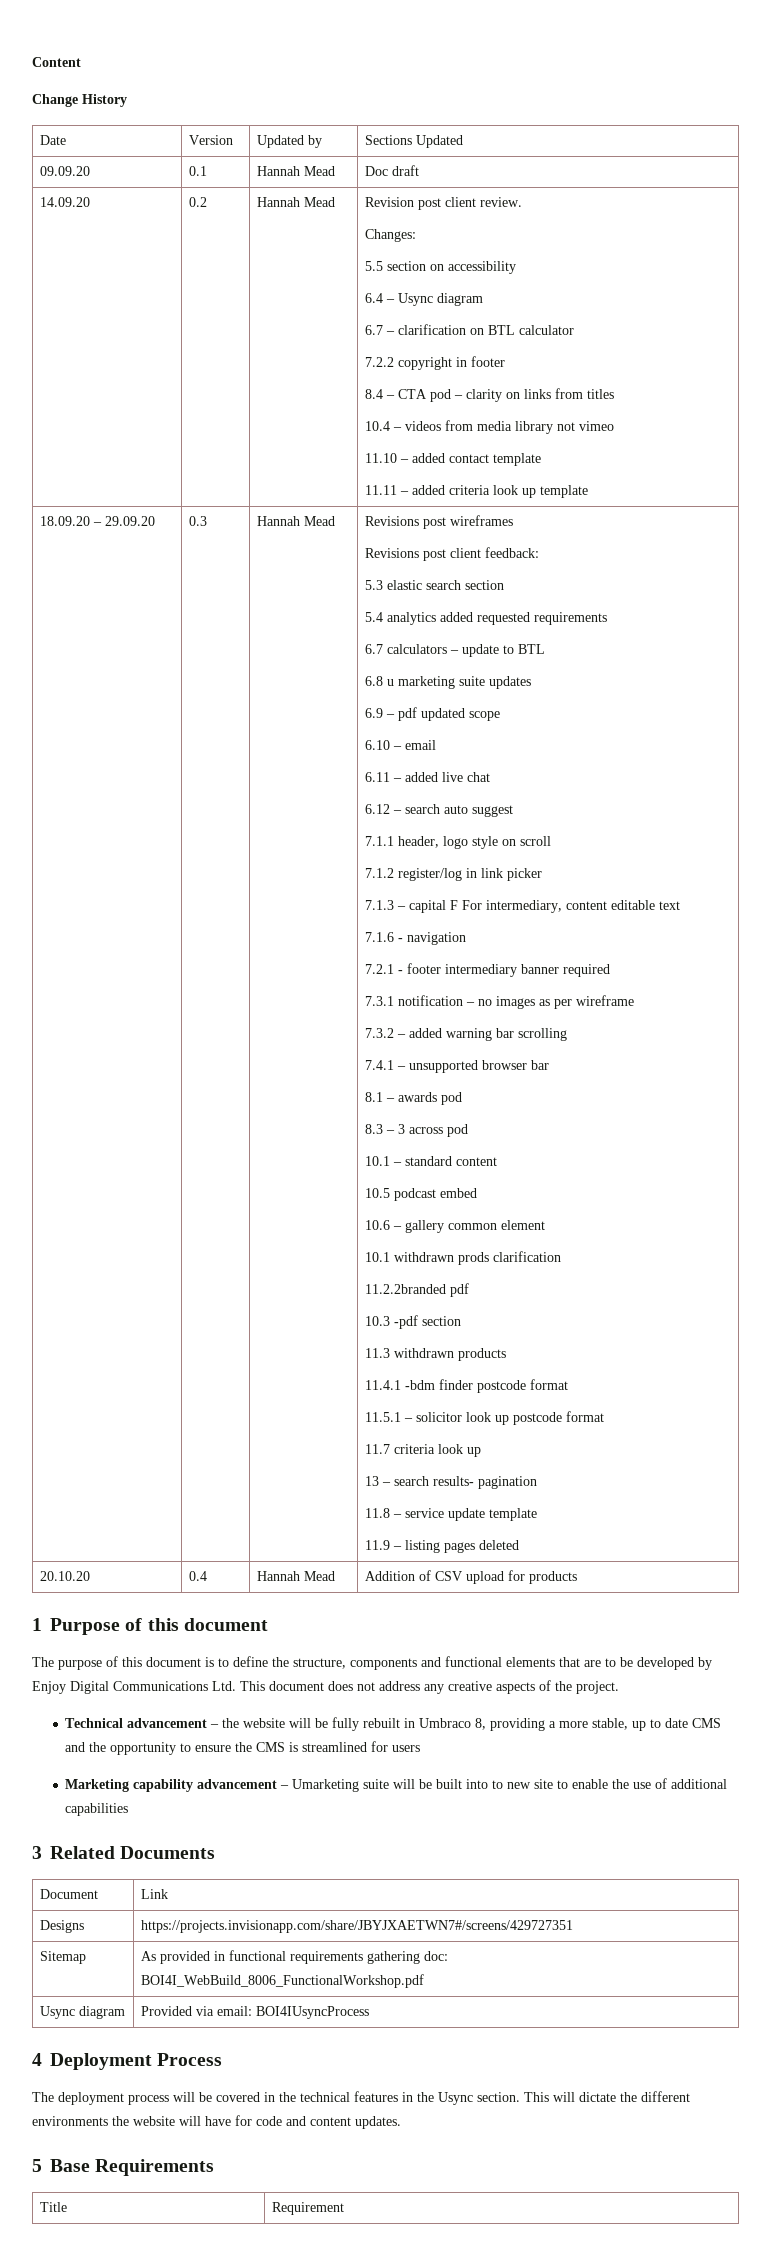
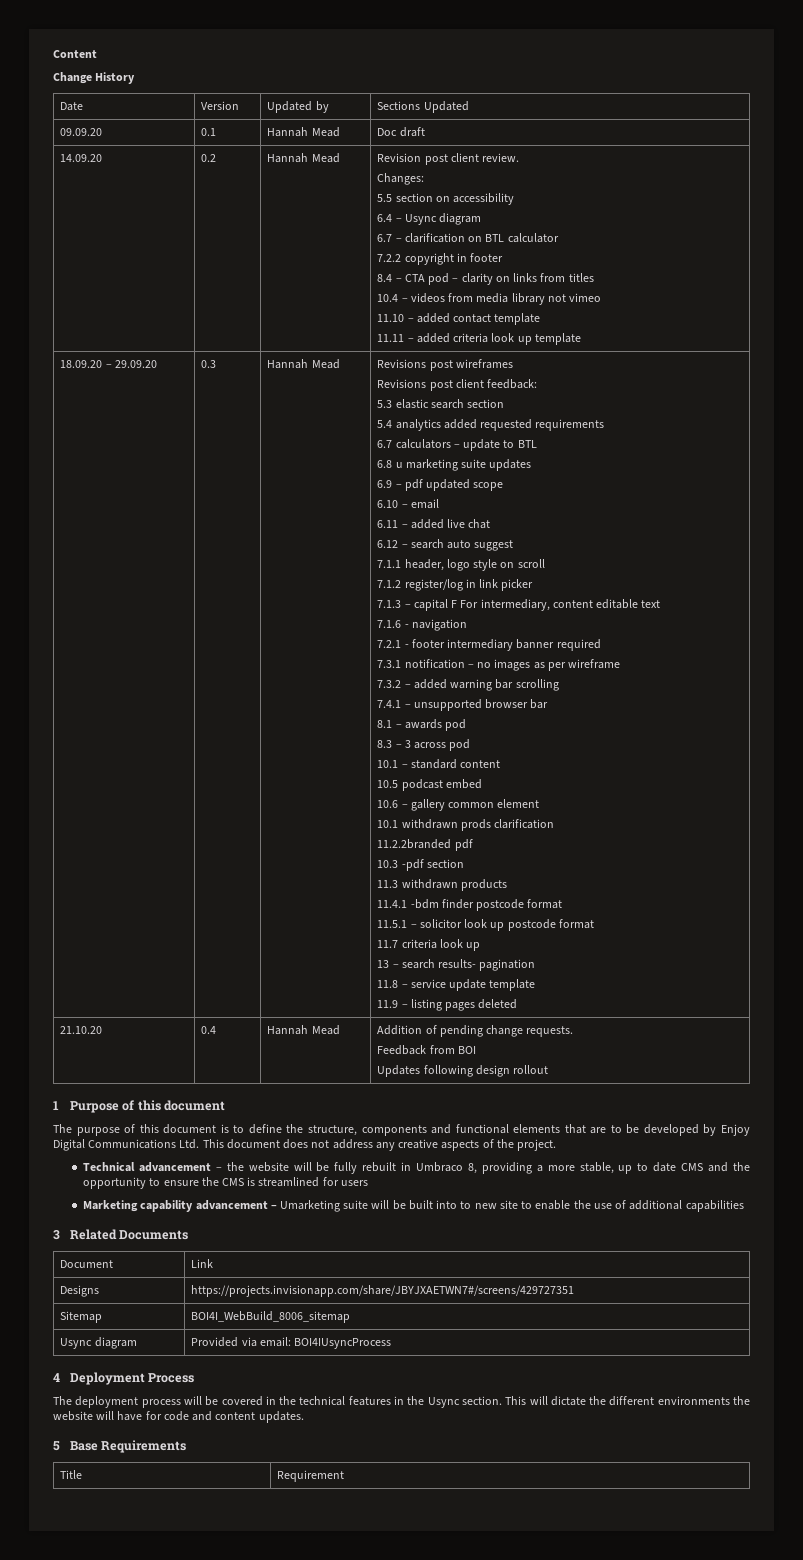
- 20.10.20 | 0.4 | Hannah Mead | Addition of CSV upload for products
+ 21.10.20 | 0.4 | Hannah Mead | Addition of pending change requests.
+ Feedback from BOI
+ Updates following design rollout
- Sitemap | As provided in functional requirements gathering doc: BOI4I_WebBuild_8006_FunctionalWorkshop.pdf
+ Sitemap | BOI4I_WebBuild_8006_sitemap

